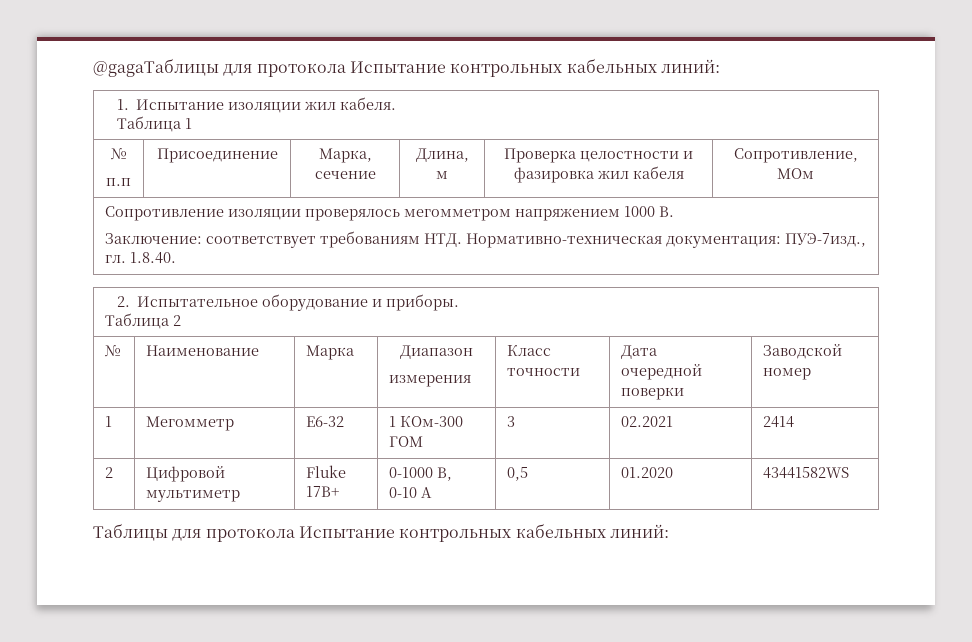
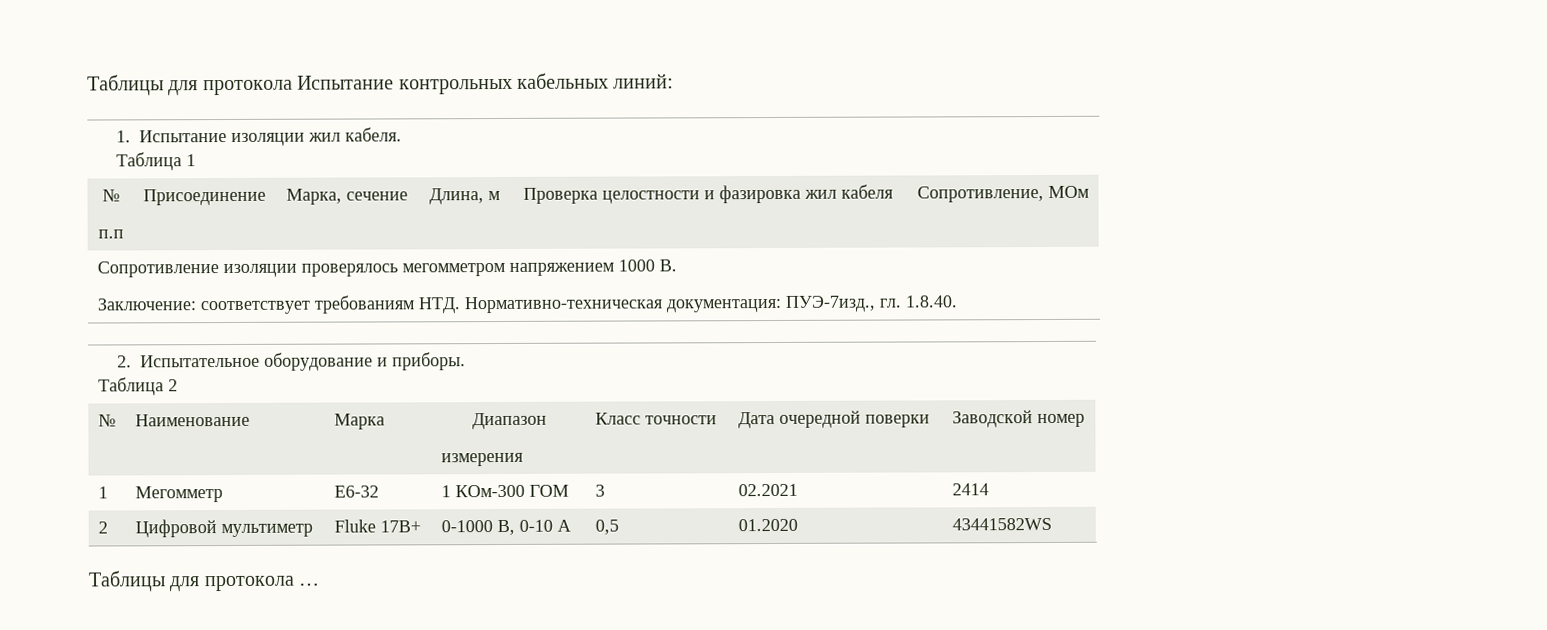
- @gagaТаблицы для протокола Испытание контрольных кабельных линий:
+ Таблицы для протокола Испытание контрольных кабельных линий:
- Таблицы для протокола Испытание контрольных кабельных линий:
+ Таблицы для протокола …

